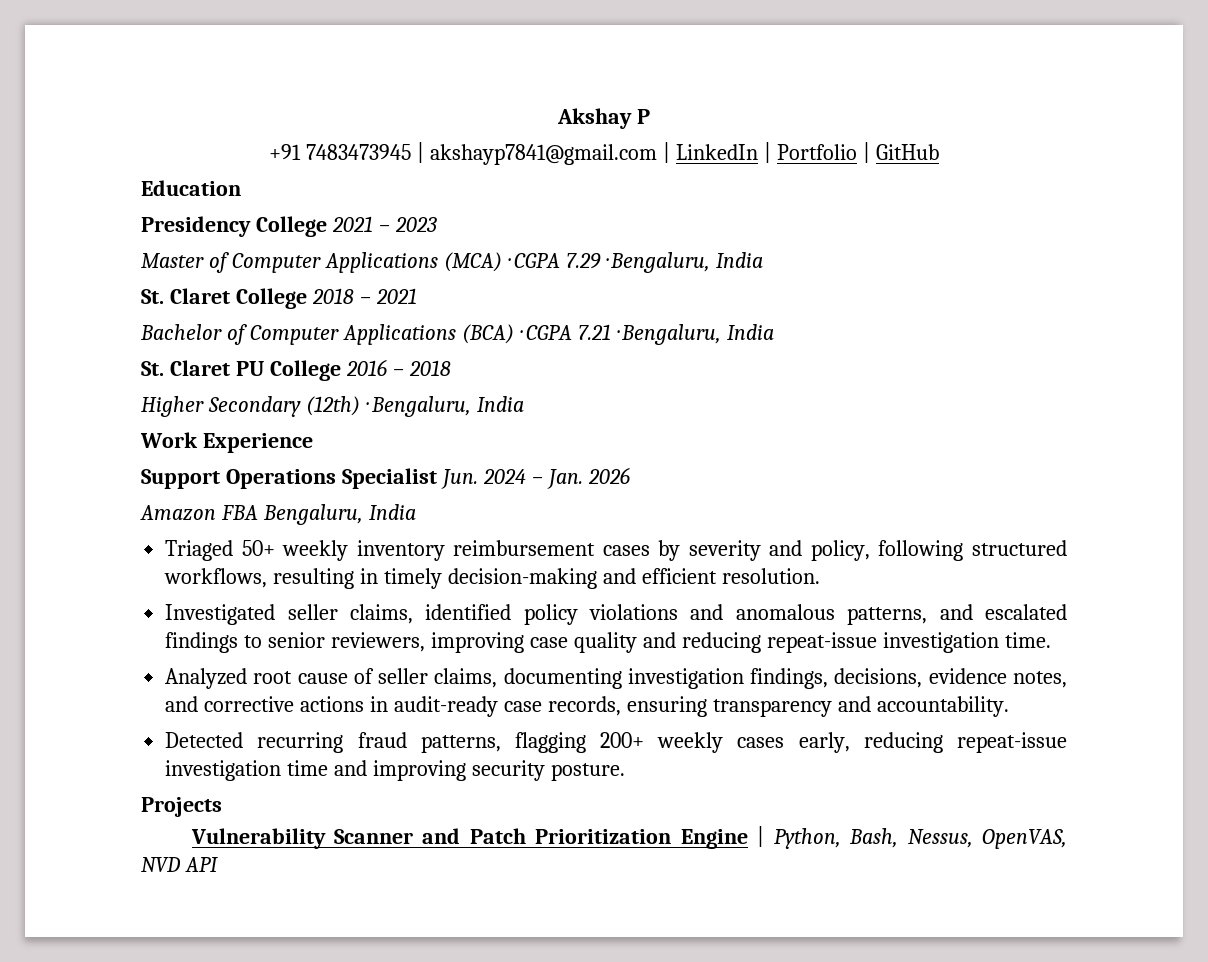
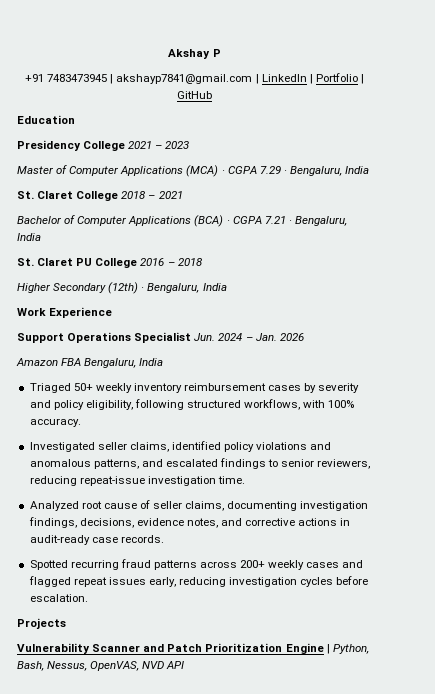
- Triaged 50+ weekly inventory reimbursement cases by severity and policy, following structured workflows, resulting in timely decision-making and efficient resolution.
+ Triaged 50+ weekly inventory reimbursement cases by severity and policy eligibility, following structured workflows, with 100% accuracy.
- Investigated seller claims, identified policy violations and anomalous patterns, and escalated findings to senior reviewers, improving case quality and reducing repeat-issue investigation time.
+ Investigated seller claims, identified policy violations and anomalous patterns, and escalated findings to senior reviewers, reducing repeat-issue investigation time.
- Analyzed root cause of seller claims, documenting investigation findings, decisions, evidence notes, and corrective actions in audit-ready case records, ensuring transparency and accountability.
- Detected recurring fraud patterns, flagging 200+ weekly cases early, reducing repeat-issue investigation time and improving security posture.
+ Analyzed root cause of seller claims, documenting investigation findings, decisions, evidence notes, and corrective actions in audit-ready case records.
+ Spotted recurring fraud patterns across 200+ weekly cases and flagged repeat issues early, reducing investigation cycles before escalation.

